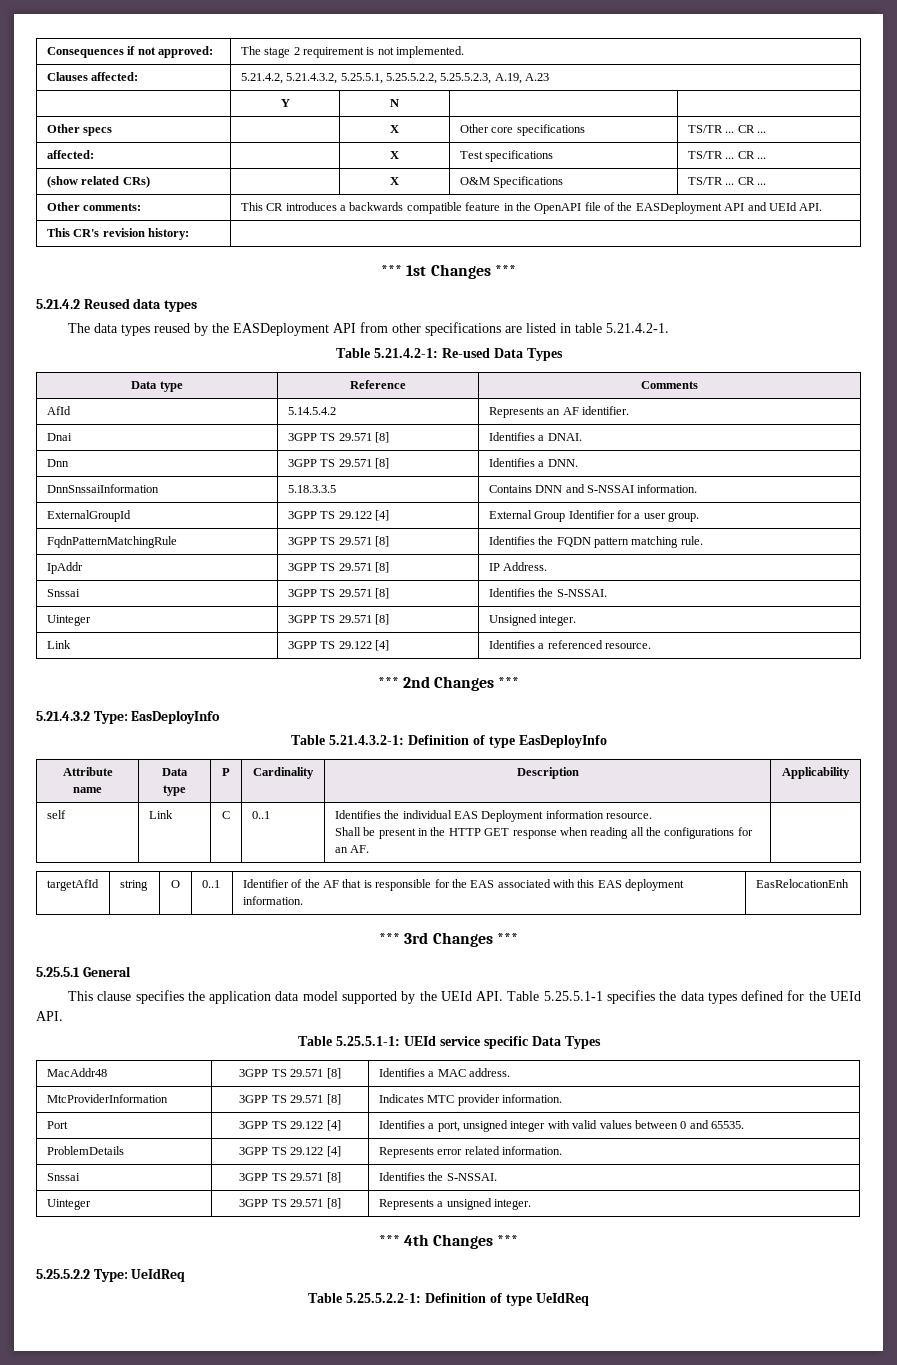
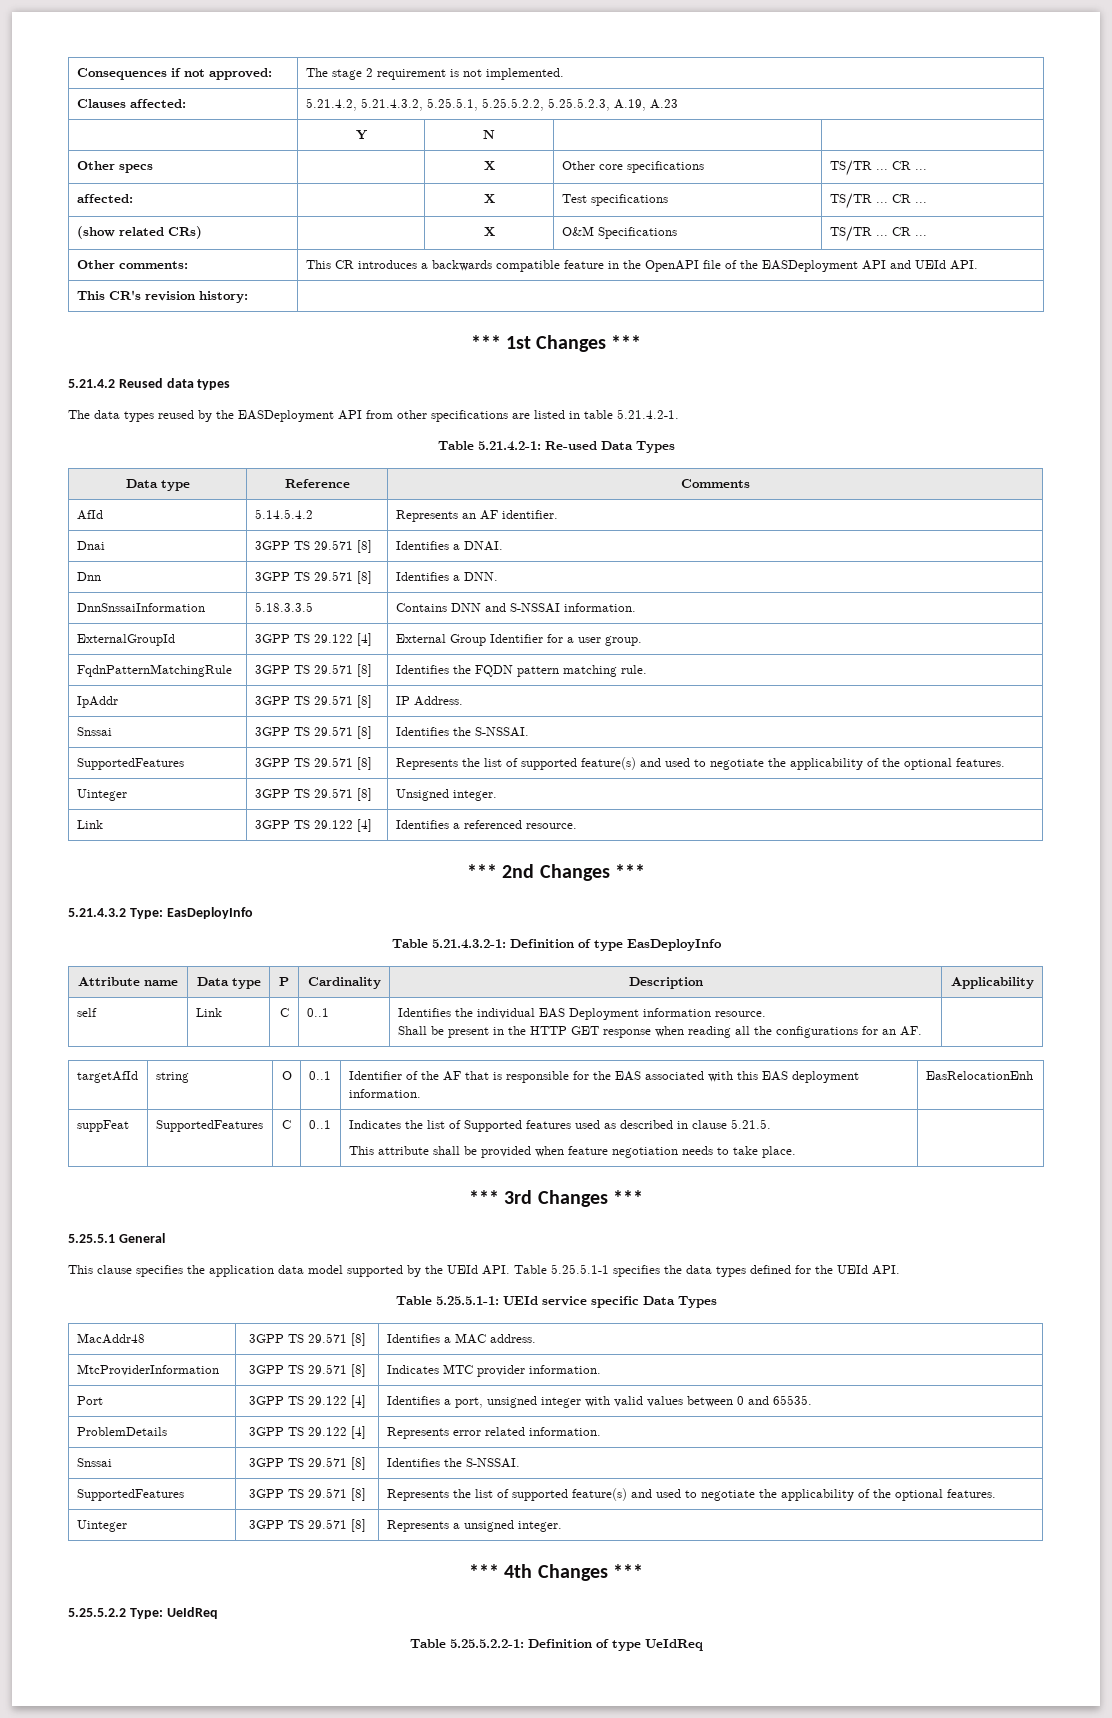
  IpAddr | 3GPP TS 29.571 [8] | IP Address.
  Snssai | 3GPP TS 29.571 [8] | Identifies the S-NSSAI.
+ SupportedFeatures | 3GPP TS 29.571 [8] | Represents the list of supported feature(s) and used to negotiate the applicability of the optional features.
+ suppFeat | SupportedFeatures | C | 0..1 | Indicates the list of Supported features used as described in clause 5.21.5.
+ This attribute shall be provided when feature negotiation needs to take place. |
  ProblemDetails | 3GPP TS 29.122 [4] | Represents error related information.
  Snssai | 3GPP TS 29.571 [8] | Identifies the S-NSSAI.
+ SupportedFeatures | 3GPP TS 29.571 [8] | Represents the list of supported feature(s) and used to negotiate the applicability of the optional features.

